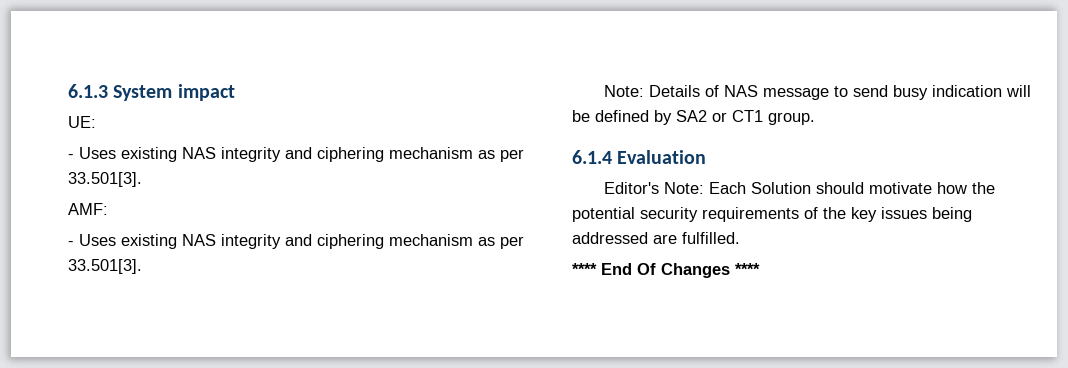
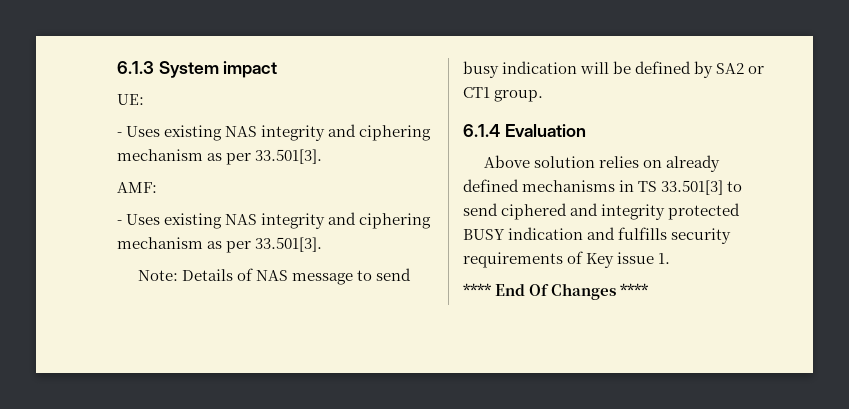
- Editor's Note: Each Solution should motivate how the potential security requirements of the key issues being addressed are fulfilled.
+ Above solution relies on already defined mechanisms in TS 33.501[3] to send ciphered and integrity protected BUSY indication and fulfills security requirements of Key issue 1.

